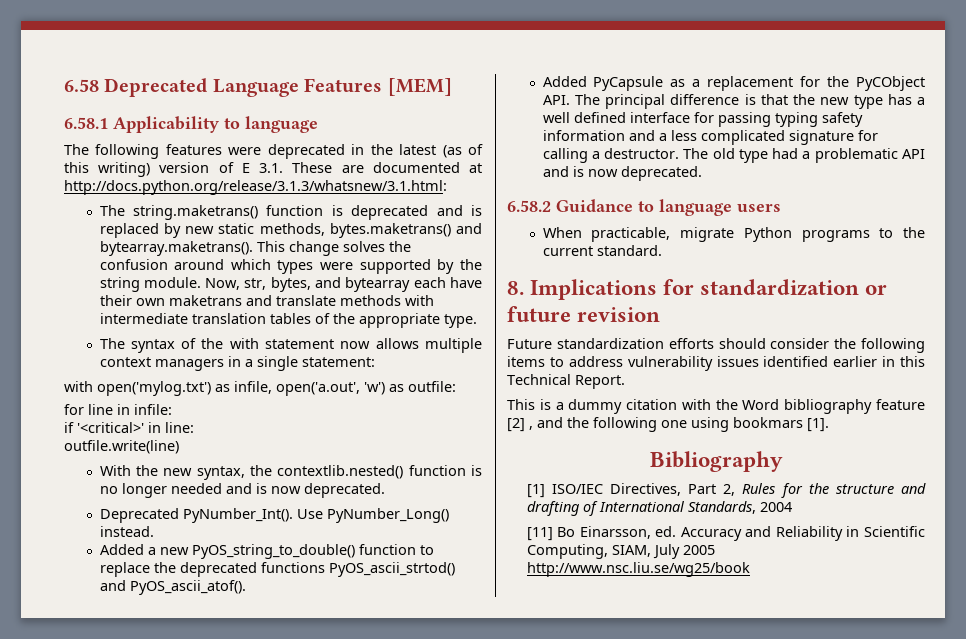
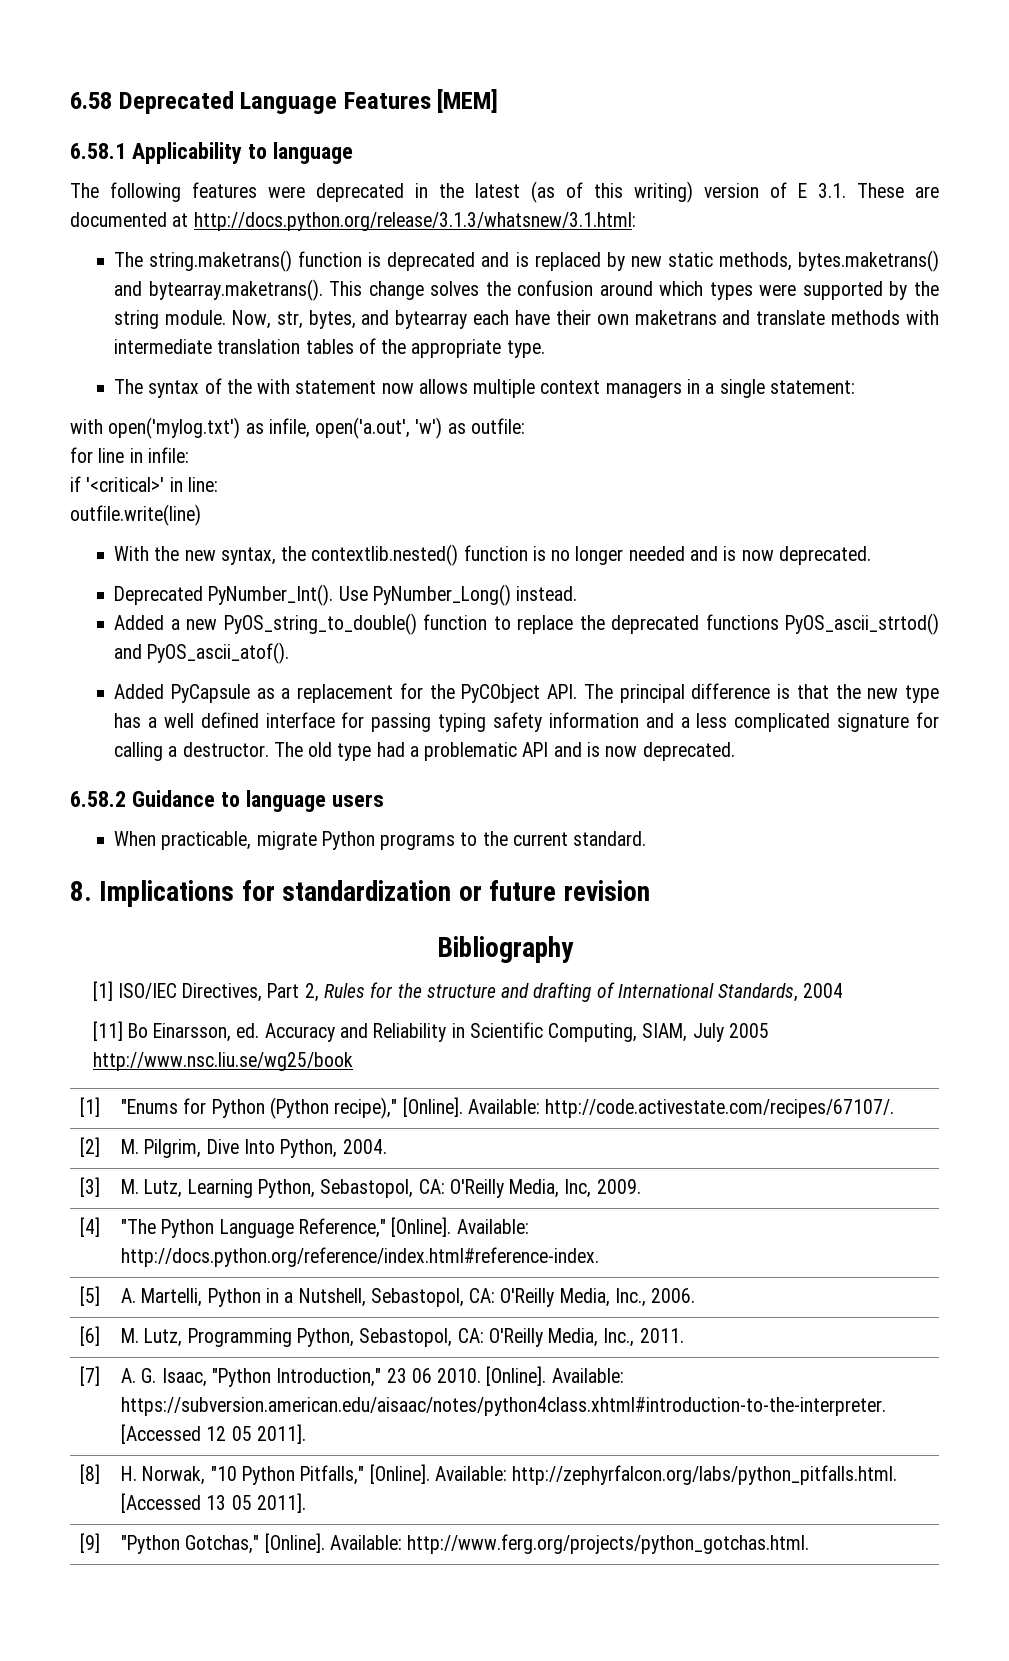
- Future standardization efforts should consider the following items to address vulnerability issues identified earlier in this Technical Report.
- This is a dummy citation with the Word bibliography feature [2] , and the following one using bookmars [1].
+ [1] | "Enums for Python (Python recipe)," [Online]. Available: http://code.activestate.com/recipes/67107/.
+ [2] | M. Pilgrim, Dive Into Python, 2004.
+ [3] | M. Lutz, Learning Python, Sebastopol, CA: O'Reilly Media, Inc, 2009.
+ [4] | "The Python Language Reference," [Online]. Available: http://docs.python.org/reference/index.html#reference-index.
+ [5] | A. Martelli, Python in a Nutshell, Sebastopol, CA: O'Reilly Media, Inc., 2006.
+ [6] | M. Lutz, Programming Python, Sebastopol, CA: O'Reilly Media, Inc., 2011.
+ [7] | A. G. Isaac, "Python Introduction," 23 06 2010. [Online]. Available: https://subversion.american.edu/aisaac/notes/python4class.xhtml#introduction-to-the-interpreter. [Accessed 12 05 2011].
+ [8] | H. Norwak, "10 Python Pitfalls," [Online]. Available: http://zephyrfalcon.org/labs/python_pitfalls.html. [Accessed 13 05 2011].
+ [9] | "Python Gotchas," [Online]. Available: http://www.ferg.org/projects/python_gotchas.html.

